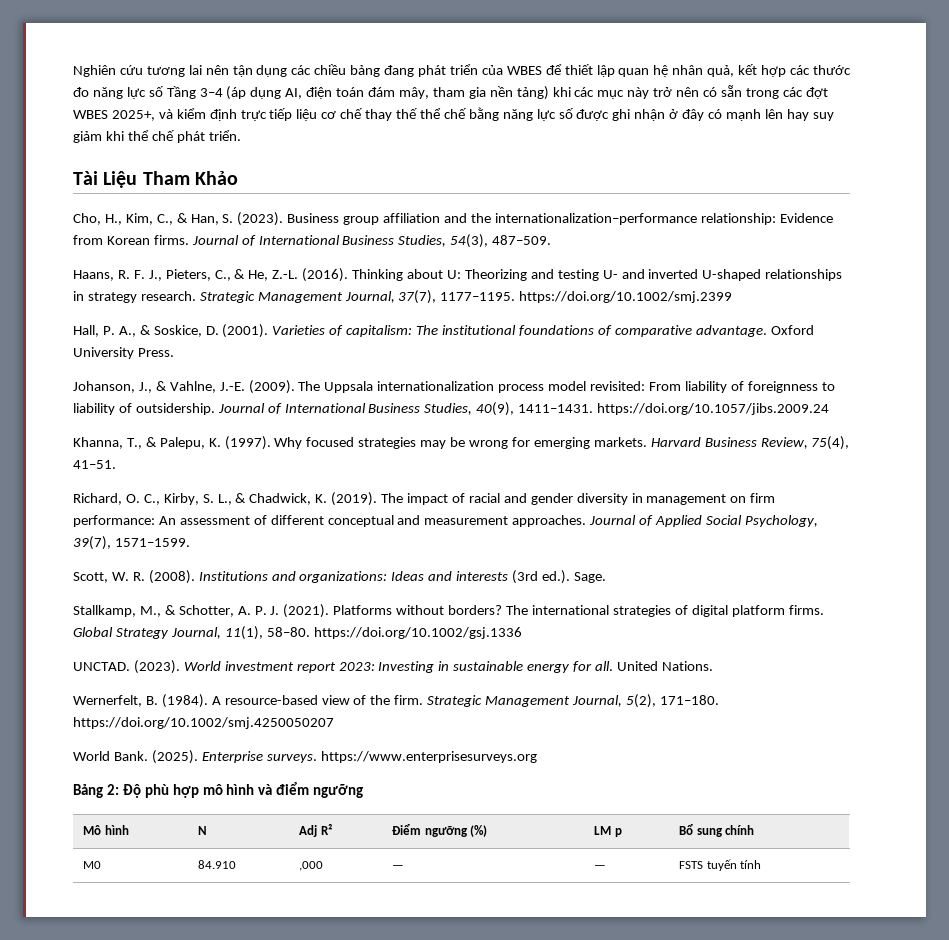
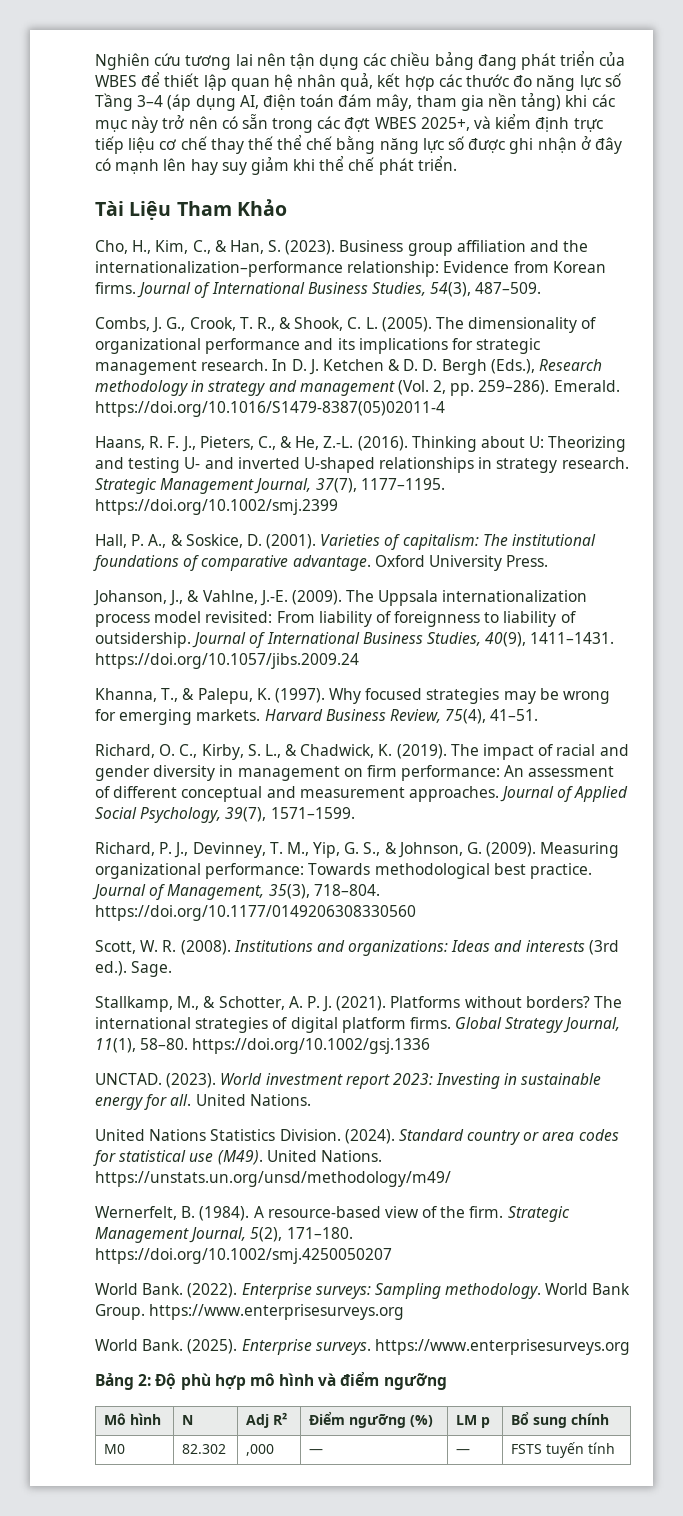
+ Combs, J. G., Crook, T. R., & Shook, C. L. (2005). The dimensionality of organizational performance and its implications for strategic management research. In D. J. Ketchen & D. D. Bergh (Eds.), Research methodology in strategy and management (Vol. 2, pp. 259–286). Emerald. https://doi.org/10.1016/S1479-8387(05)02011-4
+ Richard, P. J., Devinney, T. M., Yip, G. S., & Johnson, G. (2009). Measuring organizational performance: Towards methodological best practice. Journal of Management, 35(3), 718–804. https://doi.org/10.1177/0149206308330560
+ United Nations Statistics Division. (2024). Standard country or area codes for statistical use (M49). United Nations. https://unstats.un.org/unsd/methodology/m49/
+ World Bank. (2022). Enterprise surveys: Sampling methodology. World Bank Group. https://www.enterprisesurveys.org
- M0 | 84.910 | ,000 | — | — | FSTS tuyến tính
+ M0 | 82.302 | ,000 | — | — | FSTS tuyến tính

